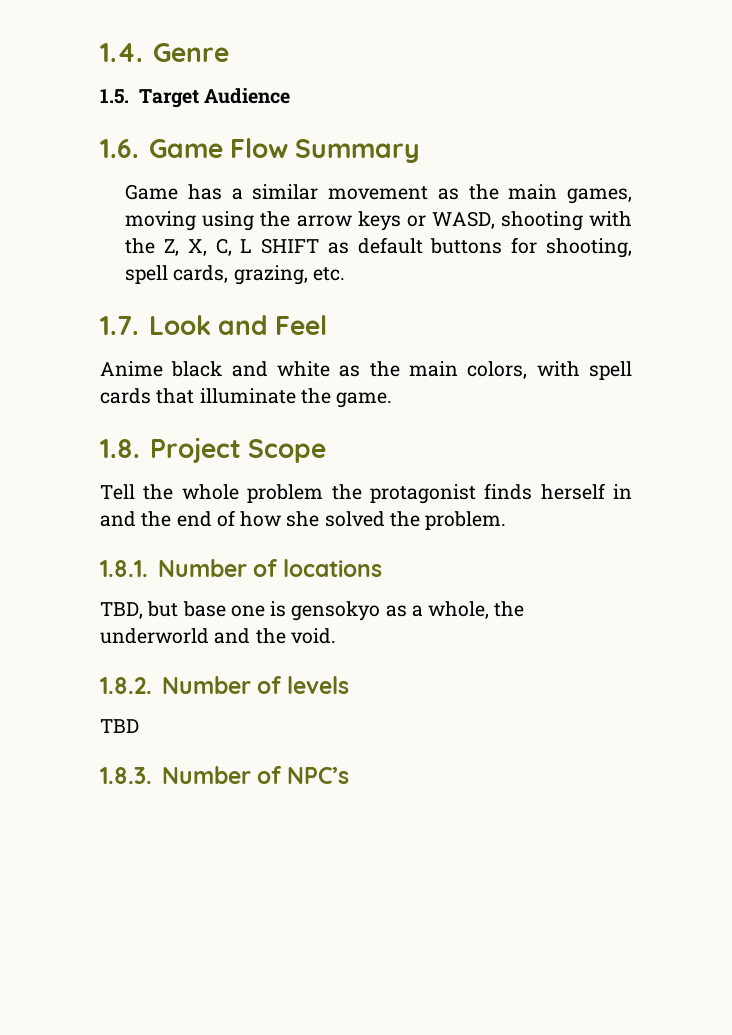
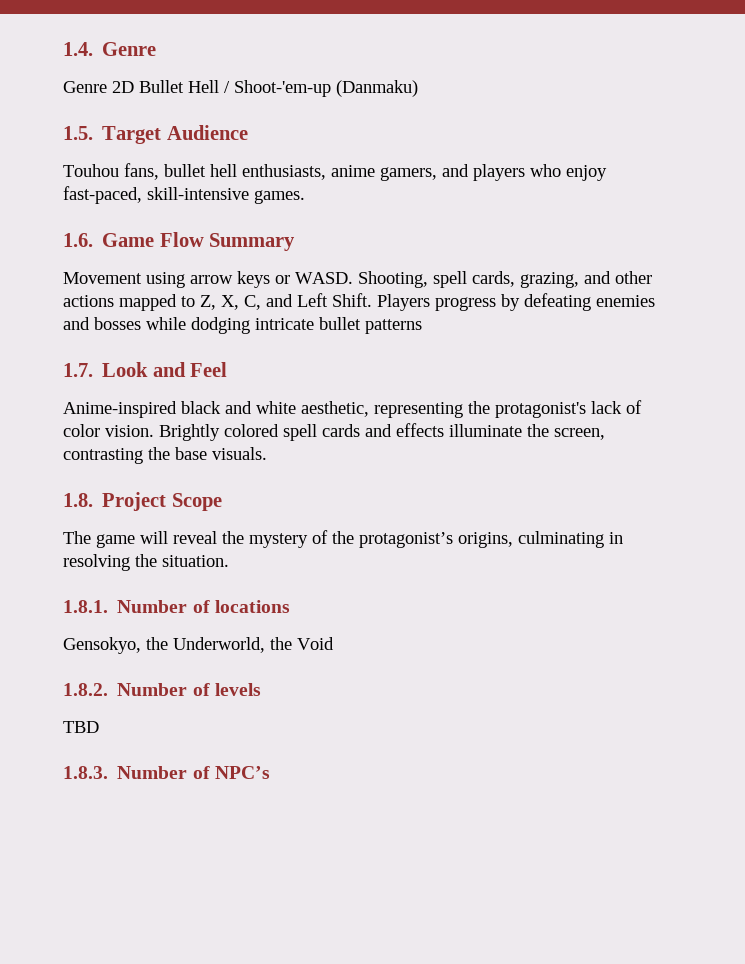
+ Genre 2D Bullet Hell / Shoot-'em-up (Danmaku)
  1.5. Target Audience
+ Touhou fans, bullet hell enthusiasts, anime gamers, and players who enjoy fast-paced, skill-intensive games.
  1.6. Game Flow Summary
- Game has a similar movement as the main games, moving using the arrow keys or WASD, shooting with the Z, X, C, L SHIFT as default buttons for shooting, spell cards, grazing, etc.
+ Movement using arrow keys or WASD. Shooting, spell cards, grazing, and other actions mapped to Z, X, C, and Left Shift. Players progress by defeating enemies and bosses while dodging intricate bullet patterns
- Anime black and white as the main colors, with spell cards that illuminate the game.
+ Anime-inspired black and white aesthetic, representing the protagonist's lack of color vision. Brightly colored spell cards and effects illuminate the screen, contrasting the base visuals.
  1.8. Project Scope
- Tell the whole problem the protagonist finds herself in and the end of how she solved the problem.
+ The game will reveal the mystery of the protagonist’s origins, culminating in resolving the situation.
  1.8.1. Number of locations
- TBD, but base one is gensokyo as a whole, the underworld and the void.
+ Gensokyo, the Underworld, the Void

